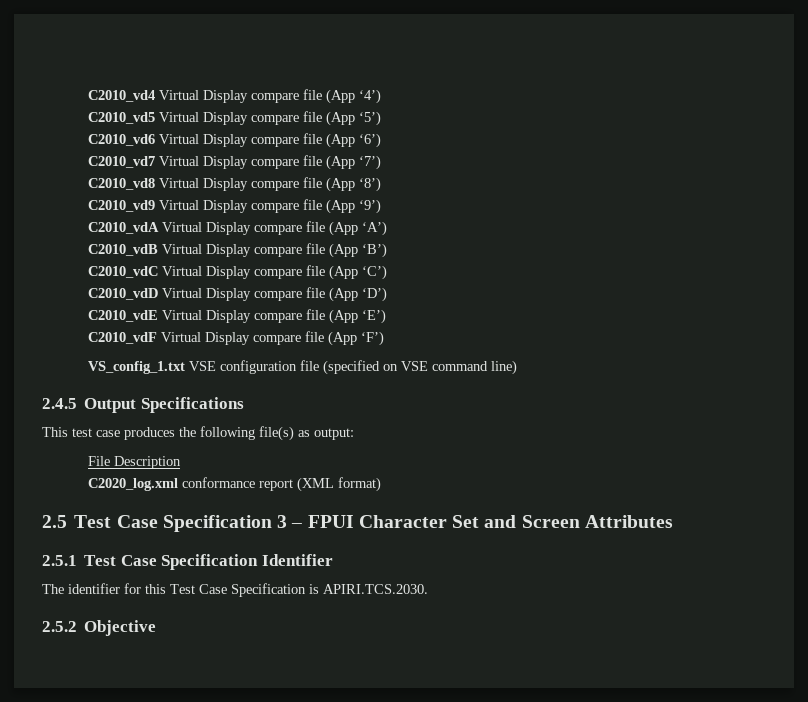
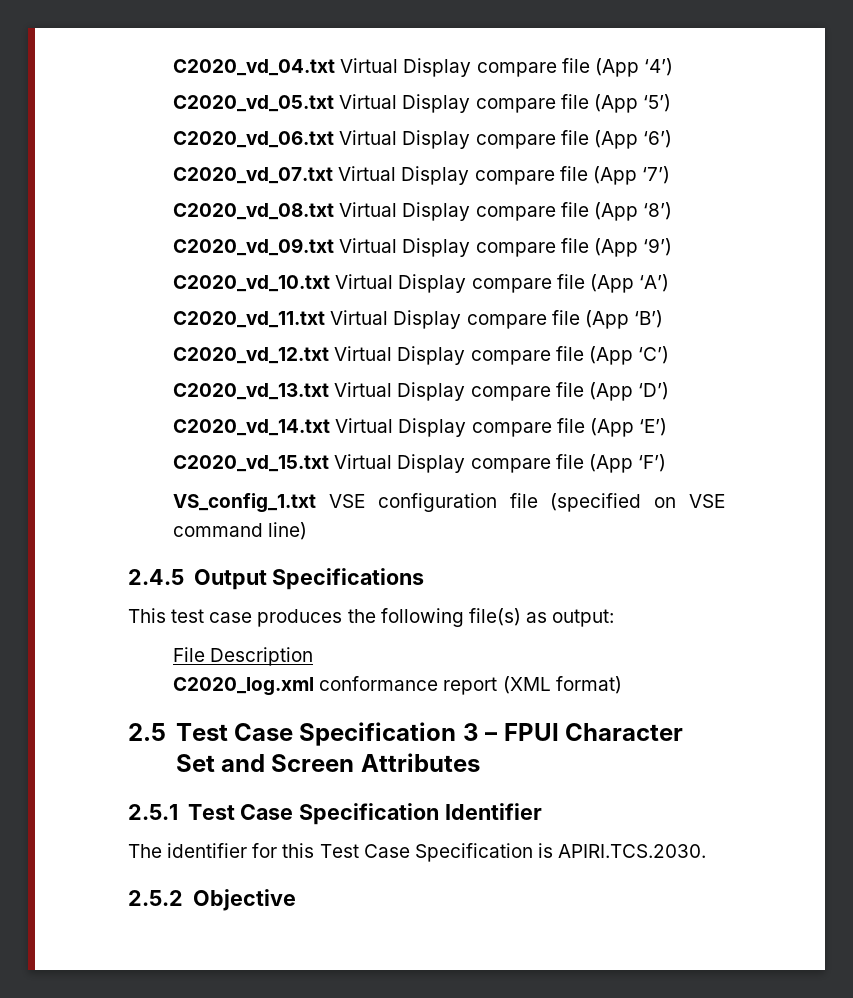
- C2010_vd4 Virtual Display compare file (App ‘4’)
+ C2020_vd_04.txt Virtual Display compare file (App ‘4’)
- C2010_vd5 Virtual Display compare file (App ‘5’)
+ C2020_vd_05.txt Virtual Display compare file (App ‘5’)
- C2010_vd6 Virtual Display compare file (App ‘6’)
+ C2020_vd_06.txt Virtual Display compare file (App ‘6’)
- C2010_vd7 Virtual Display compare file (App ‘7’)
+ C2020_vd_07.txt Virtual Display compare file (App ‘7’)
- C2010_vd8 Virtual Display compare file (App ‘8’)
+ C2020_vd_08.txt Virtual Display compare file (App ‘8’)
- C2010_vd9 Virtual Display compare file (App ‘9’)
+ C2020_vd_09.txt Virtual Display compare file (App ‘9’)
- C2010_vdA Virtual Display compare file (App ‘A’)
+ C2020_vd_10.txt Virtual Display compare file (App ‘A’)
- C2010_vdB Virtual Display compare file (App ‘B’)
+ C2020_vd_11.txt Virtual Display compare file (App ‘B’)
- C2010_vdC Virtual Display compare file (App ‘C’)
+ C2020_vd_12.txt Virtual Display compare file (App ‘C’)
- C2010_vdD Virtual Display compare file (App ‘D’)
+ C2020_vd_13.txt Virtual Display compare file (App ‘D’)
- C2010_vdE Virtual Display compare file (App ‘E’)
+ C2020_vd_14.txt Virtual Display compare file (App ‘E’)
- C2010_vdF Virtual Display compare file (App ‘F’)
+ C2020_vd_15.txt Virtual Display compare file (App ‘F’)

